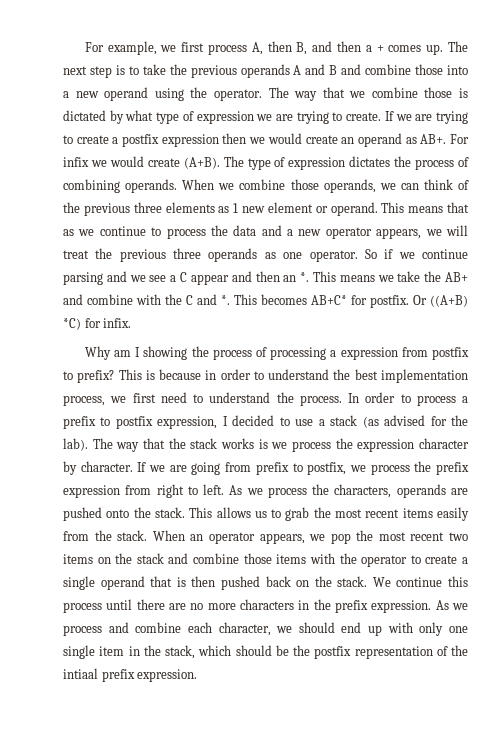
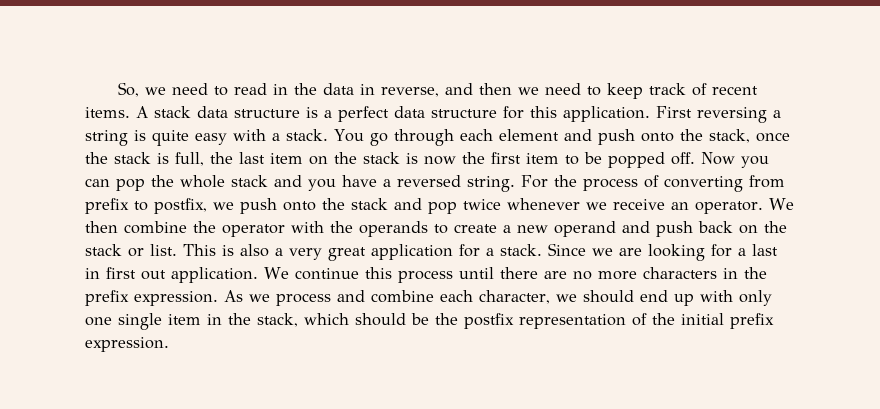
- For example, we first process A, then B, and then a + comes up. The next step is to take the previous operands A and B and combine those into a new operand using the operator. The way that we combine those is dictated by what type of expression we are trying to create. If we are trying to create a postfix expression then we would create an operand as AB+. For infix we would create (A+B). The type of expression dictates the process of combining operands. When we combine those operands, we can think of the previous three elements as 1 new element or operand. This means that as we continue to process the data and a new operator appears, we will treat the previous three operands as one operator. So if we continue parsing and we see a C appear and then an *. This means we take the AB+ and combine with the C and *. This becomes AB+C* for postfix. Or ((A+B) *C) for infix.
- Why am I showing the process of processing a expression from postfix to prefix? This is because in order to understand the best implementation process, we first need to understand the process. In order to process a prefix to postfix expression, I decided to use a stack (as advised for the lab). The way that the stack works is we process the expression character by character. If we are going from prefix to postfix, we process the prefix expression from right to left. As we process the characters, operands are pushed onto the stack. This allows us to grab the most recent items easily from the stack. When an operator appears, we pop the most recent two items on the stack and combine those items with the operator to create a single operand that is then pushed back on the stack.
+ So, we need to read in the data in reverse, and then we need to keep track of recent items. A stack data structure is a perfect data structure for this application. First reversing a string is quite easy with a stack. You go through each element and push onto the stack, once the stack is full, the last item on the stack is now the first item to be popped off. Now you can pop the whole stack and you have a reversed string. For the process of converting from prefix to postfix, we push onto the stack and pop twice whenever we receive an operator. We then combine the operator with the operands to create a new operand and push back on the stack or list. This is also a very great application for a stack. Since we are looking for a last in first out application.
- As we process and combine each character, we should end up with only one single item in the stack, which should be the postfix representation of the intiaal prefix expression.
+ As we process and combine each character, we should end up with only one single item in the stack, which should be the postfix representation of the initial prefix expression.

